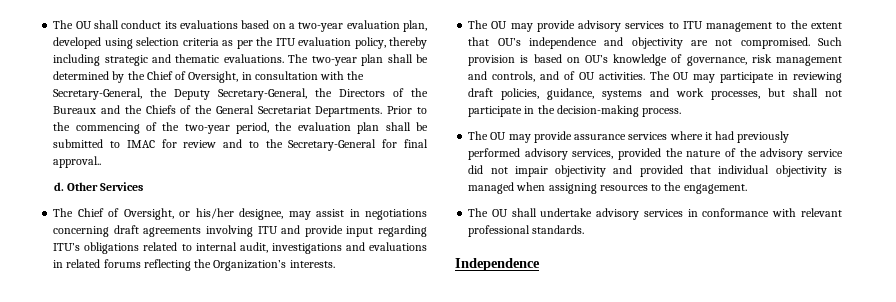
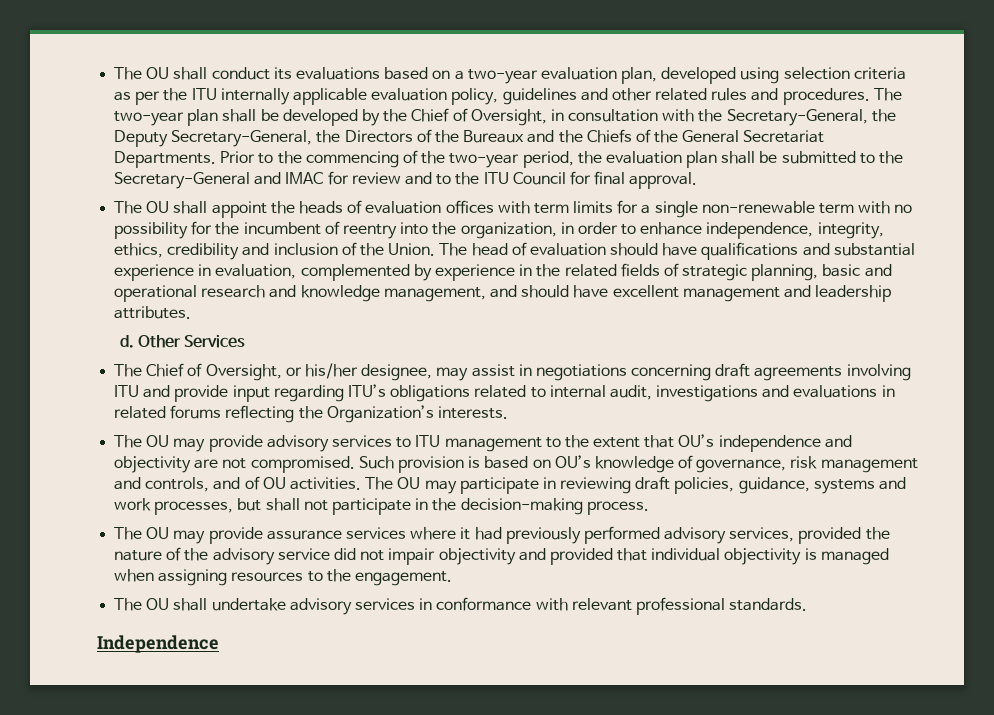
- The OU shall conduct its evaluations based on a two-year evaluation plan, developed using selection criteria as per the ITU evaluation policy, thereby including strategic and thematic evaluations.
+ The OU shall conduct its evaluations based on a two-year evaluation plan, developed using selection criteria as per the ITU internally applicable evaluation policy, guidelines and other related rules and procedures.
- The two-year plan shall be determined by the Chief of Oversight, in consultation with the Secretary-General, the Deputy Secretary-General, the Directors of the Bureaux and the Chiefs of the General Secretariat Departments.
+ The two-year plan shall be developed by the Chief of Oversight, in consultation with the Secretary-General, the Deputy Secretary-General, the Directors of the Bureaux and the Chiefs of the General Secretariat Departments.
- Prior to the commencing of the two-year period, the evaluation plan shall be submitted to IMAC for review and to the Secretary-General for final approval..
+ Prior to the commencing of the two-year period, the evaluation plan shall be submitted to the Secretary-General and IMAC for review and to the ITU Council for final approval.
+ The OU shall appoint the heads of evaluation offices with term limits for a single non-renewable term with no possibility for the incumbent of reentry into the organization, in order to enhance independence, integrity, ethics, credibility and inclusion of the Union. The head of evaluation should have qualifications and substantial experience in evaluation, complemented by experience in the related fields of strategic planning, basic and operational research and knowledge management, and should have excellent management and leadership attributes.

